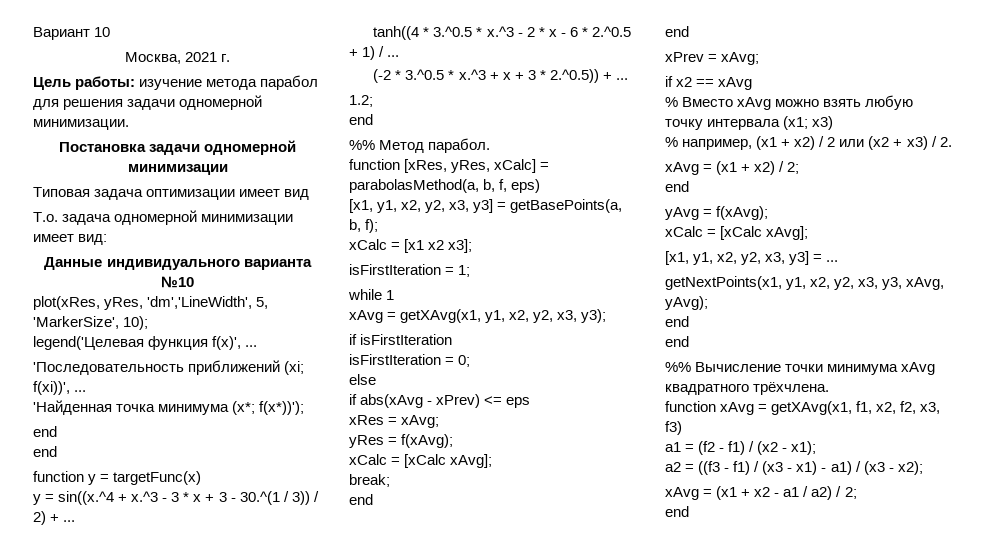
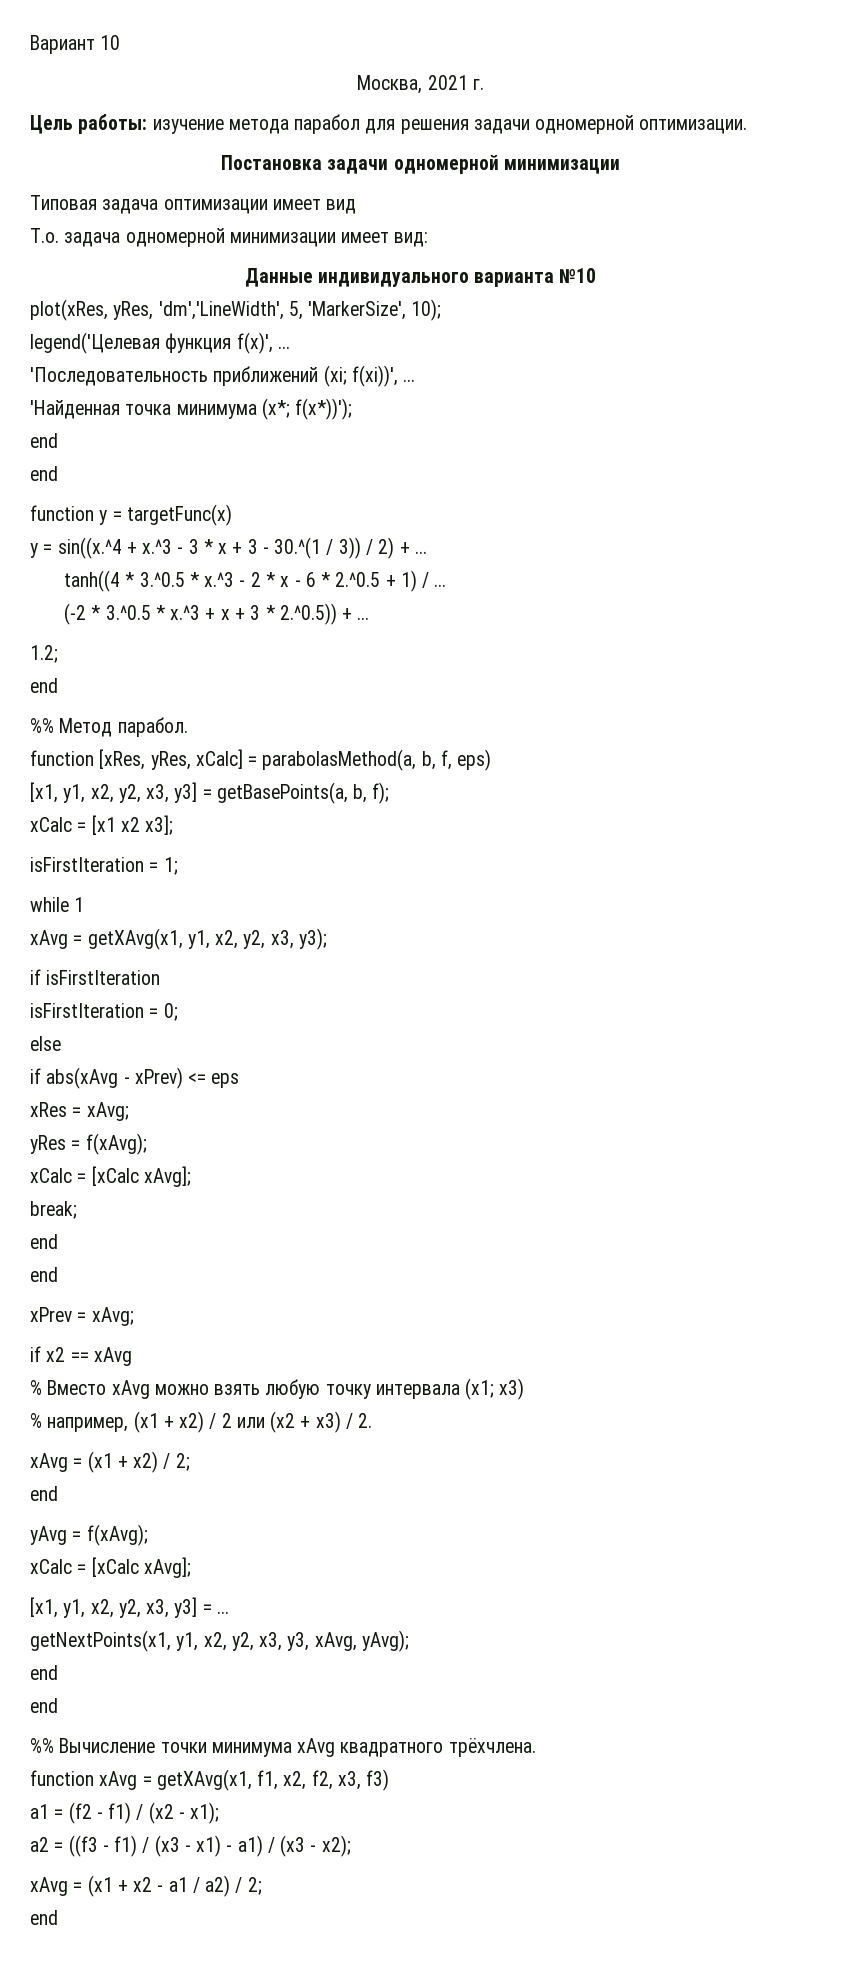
- Цель работы: изучение метода парабол для решения задачи одномерной минимизации.
+ Цель работы: изучение метода парабол для решения задачи одномерной оптимизации.

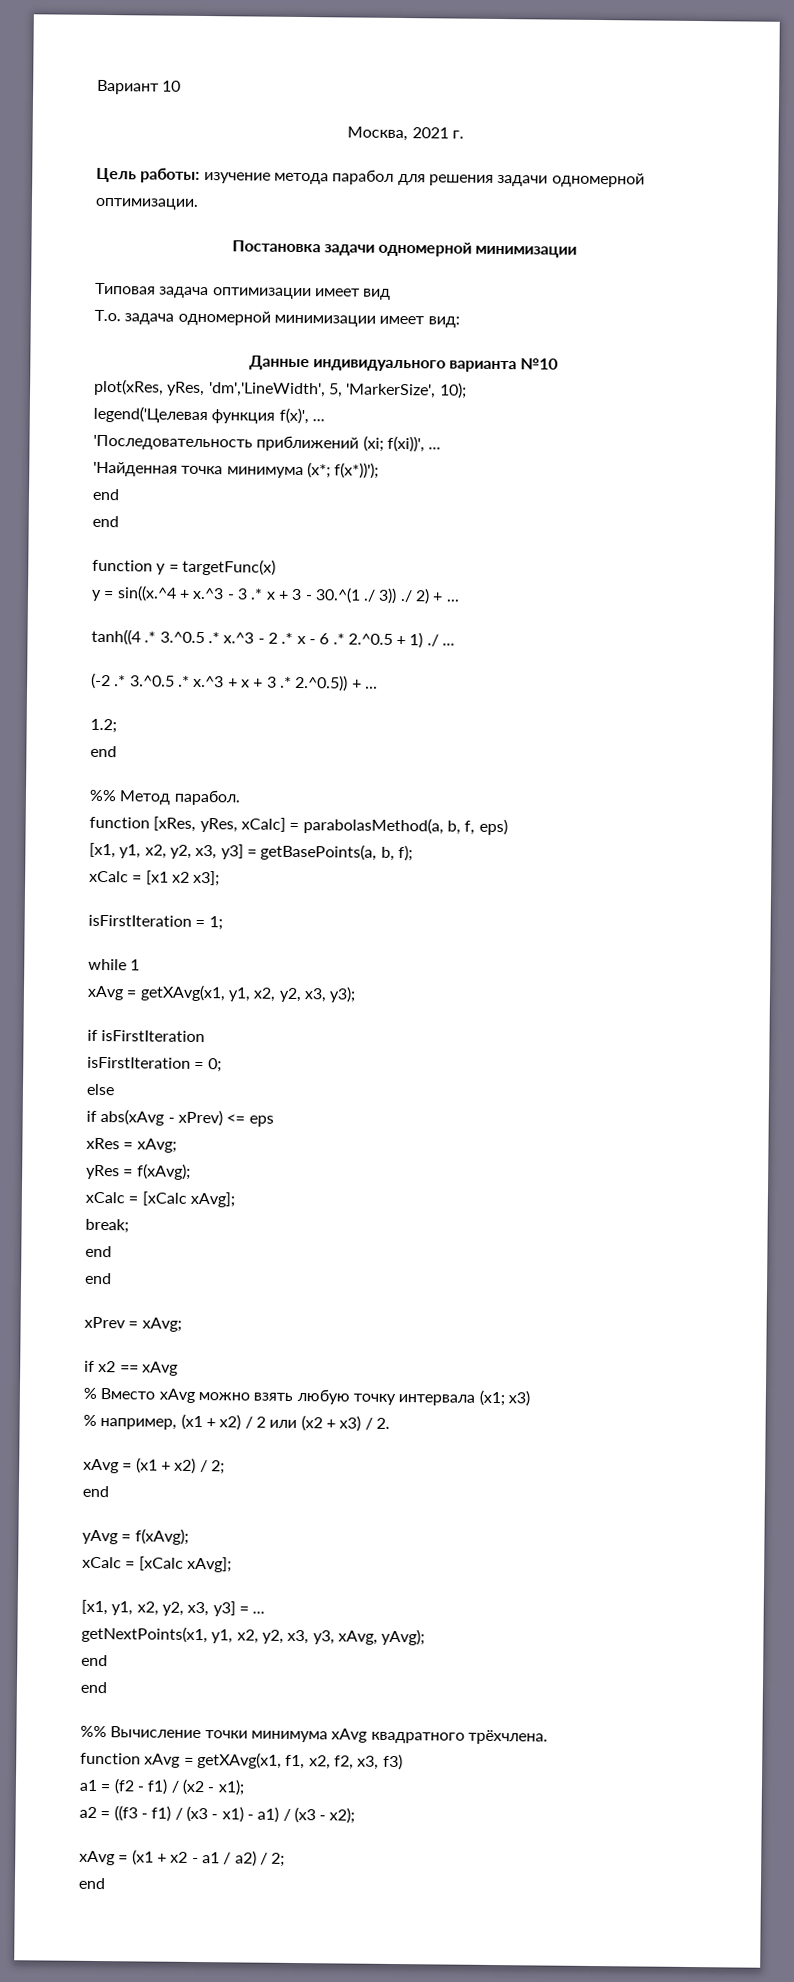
- y = sin((x.^4 + x.^3 - 3 * x + 3 - 30.^(1 / 3)) / 2) + ...
+ y = sin((x.^4 + x.^3 - 3 .* x + 3 - 30.^(1 ./ 3)) ./ 2) + ...
- tanh((4 * 3.^0.5 * x.^3 - 2 * x - 6 * 2.^0.5 + 1) / ...
+ tanh((4 .* 3.^0.5 .* x.^3 - 2 .* x - 6 .* 2.^0.5 + 1) ./ ...
- (-2 * 3.^0.5 * x.^3 + x + 3 * 2.^0.5)) + ...
+ (-2 .* 3.^0.5 .* x.^3 + x + 3 .* 2.^0.5)) + ...

